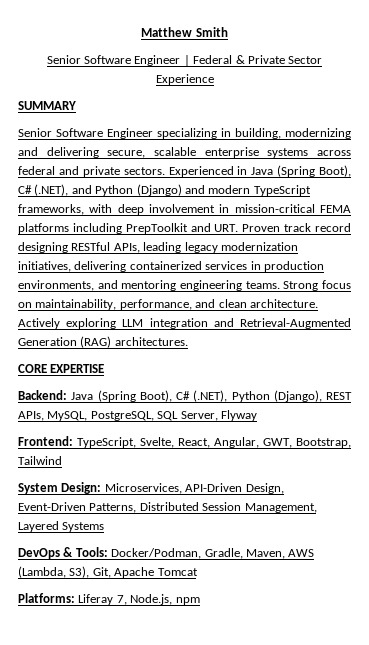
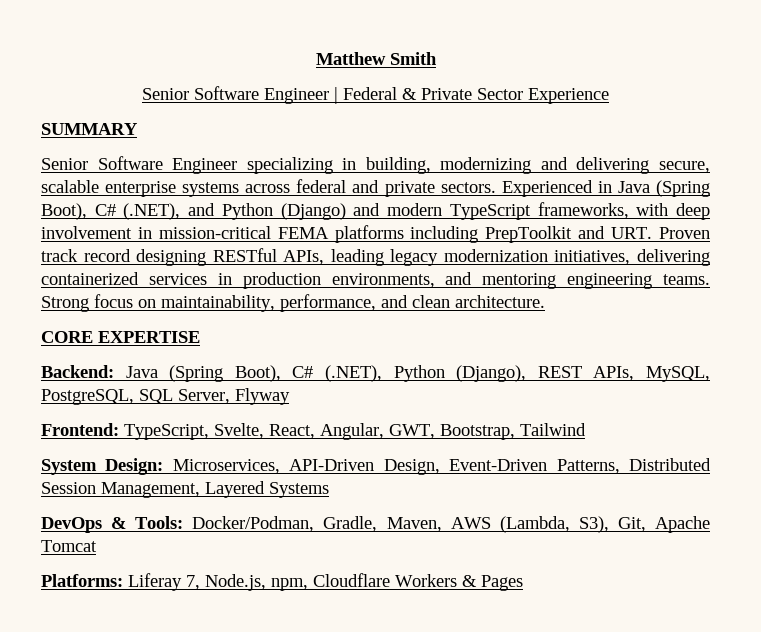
- Actively exploring LLM integration and Retrieval-Augmented Generation (RAG) architectures.
- Platforms: Liferay 7, Node.js, npm
+ Platforms: Liferay 7, Node.js, npm, Cloudflare Workers & Pages

